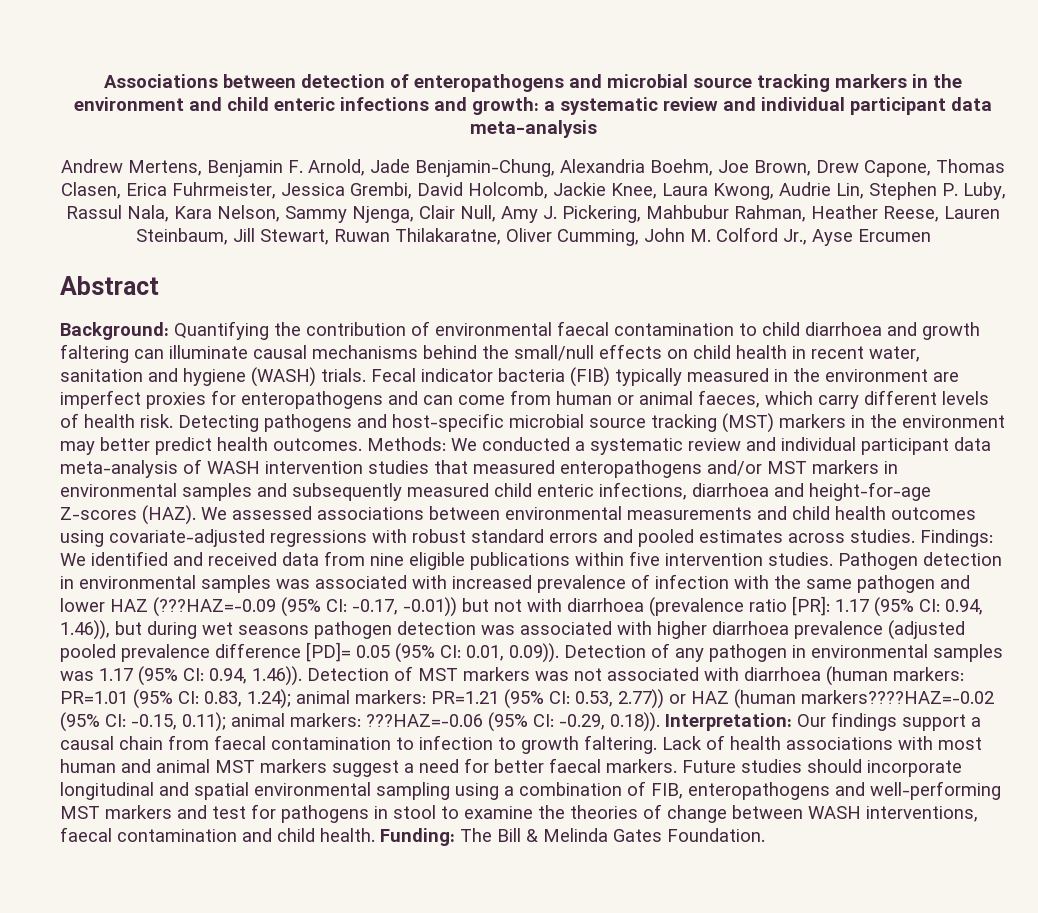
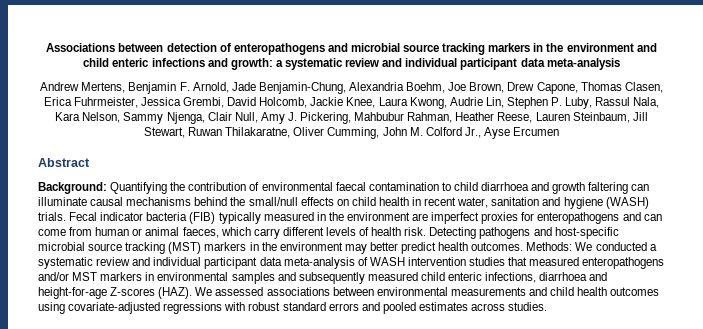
- Findings: We identified and received data from nine eligible publications within five intervention studies. Pathogen detection in environmental samples was associated with increased prevalence of infection with the same pathogen and lower HAZ (???HAZ=-0.09 (95% CI: -0.17, -0.01)) but not with diarrhoea (prevalence ratio [PR]: 1.17 (95% CI: 0.94, 1.46)), but during wet seasons pathogen detection was associated with higher diarrhoea prevalence (adjusted pooled prevalence difference [PD]= 0.05 (95% CI: 0.01, 0.09)). Detection of any pathogen in environmental samples was 1.17 (95% CI: 0.94, 1.46)). Detection of MST markers was not associated with diarrhoea (human markers: PR=1.01 (95% CI: 0.83, 1.24); animal markers: PR=1.21 (95% CI: 0.53, 2.77)) or HAZ (human markers????HAZ=-0.02 (95% CI: -0.15, 0.11); animal markers: ???HAZ=-0.06 (95% CI: -0.29, 0.18)). Interpretation: Our findings support a causal chain from faecal contamination to infection to growth faltering. Lack of health associations with most human and animal MST markers suggest a need for better faecal markers. Future studies should incorporate longitudinal and spatial environmental sampling using a combination of FIB, enteropathogens and well-performing MST markers and test for pathogens in stool to examine the theories of change between WASH interventions, faecal contamination and child health. Funding: The Bill & Melinda Gates Foundation.

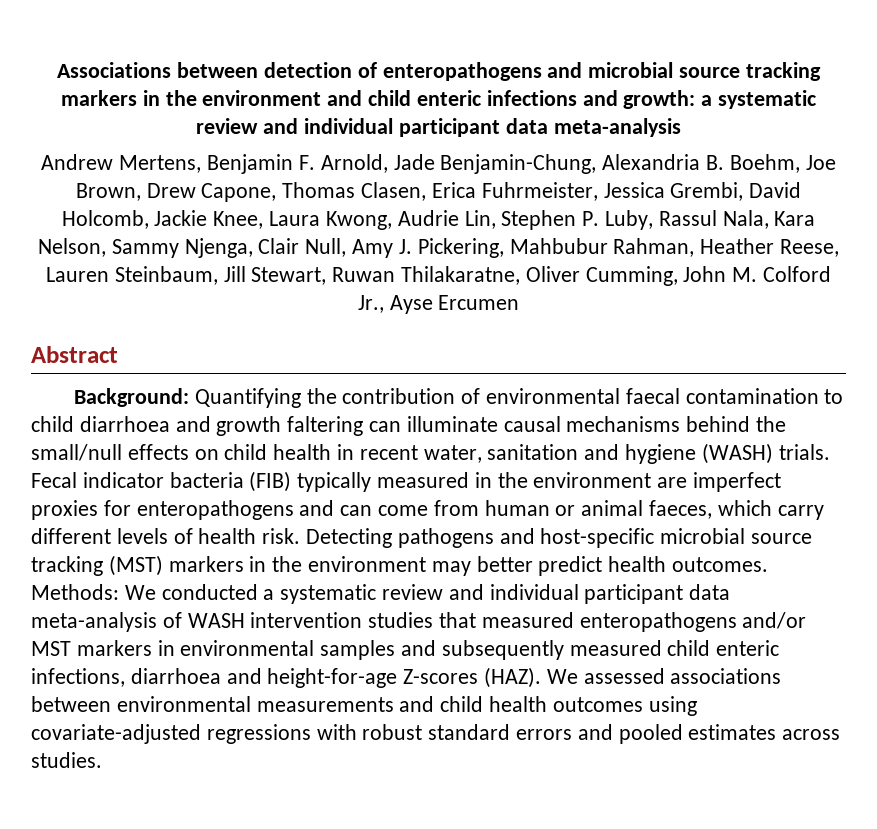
- Andrew Mertens, Benjamin F. Arnold, Jade Benjamin-Chung, Alexandria Boehm, Joe Brown, Drew Capone, Thomas Clasen, Erica Fuhrmeister, Jessica Grembi, David Holcomb, Jackie Knee, Laura Kwong, Audrie Lin, Stephen P. Luby, Rassul Nala, Kara Nelson, Sammy Njenga, Clair Null, Amy J. Pickering, Mahbubur Rahman, Heather Reese, Lauren Steinbaum, Jill Stewart, Ruwan Thilakaratne, Oliver Cumming, John M. Colford Jr., Ayse Ercumen
+ Andrew Mertens, Benjamin F. Arnold, Jade Benjamin-Chung, Alexandria B. Boehm, Joe Brown, Drew Capone, Thomas Clasen, Erica Fuhrmeister, Jessica Grembi, David Holcomb, Jackie Knee, Laura Kwong, Audrie Lin, Stephen P. Luby, Rassul Nala, Kara Nelson, Sammy Njenga, Clair Null, Amy J. Pickering, Mahbubur Rahman, Heather Reese, Lauren Steinbaum, Jill Stewart, Ruwan Thilakaratne, Oliver Cumming, John M. Colford Jr., Ayse Ercumen

